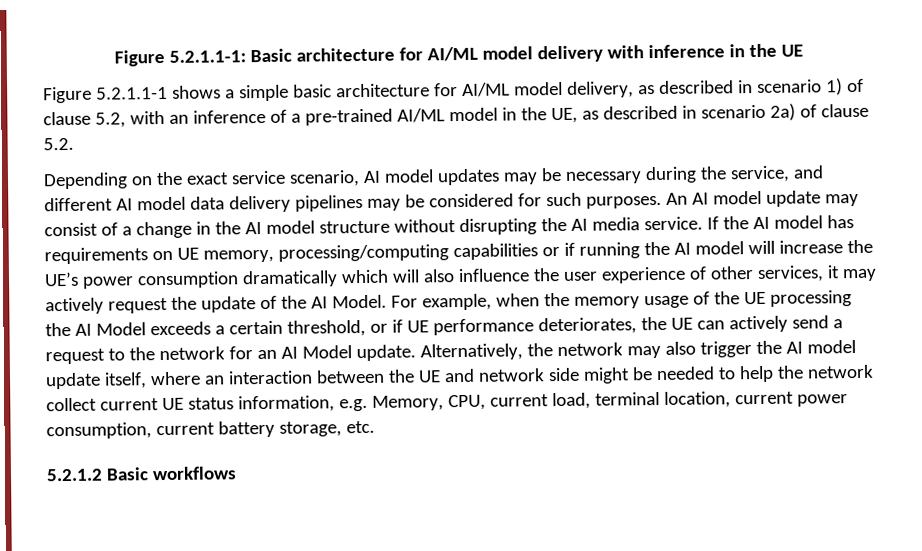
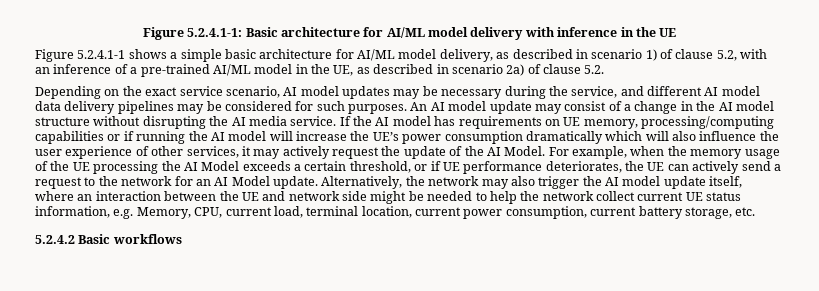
- Figure 5.2.1.1-1: Basic architecture for AI/ML model delivery with inference in the UE
+ Figure 5.2.4.1-1: Basic architecture for AI/ML model delivery with inference in the UE
- Figure 5.2.1.1-1 shows a simple basic architecture for AI/ML model delivery, as described in scenario 1) of clause 5.2, with an inference of a pre-trained AI/ML model in the UE, as described in scenario 2a) of clause 5.2.
+ Figure 5.2.4.1-1 shows a simple basic architecture for AI/ML model delivery, as described in scenario 1) of clause 5.2, with an inference of a pre-trained AI/ML model in the UE, as described in scenario 2a) of clause 5.2.
- 5.2.1.2 Basic workflows
+ 5.2.4.2 Basic workflows

